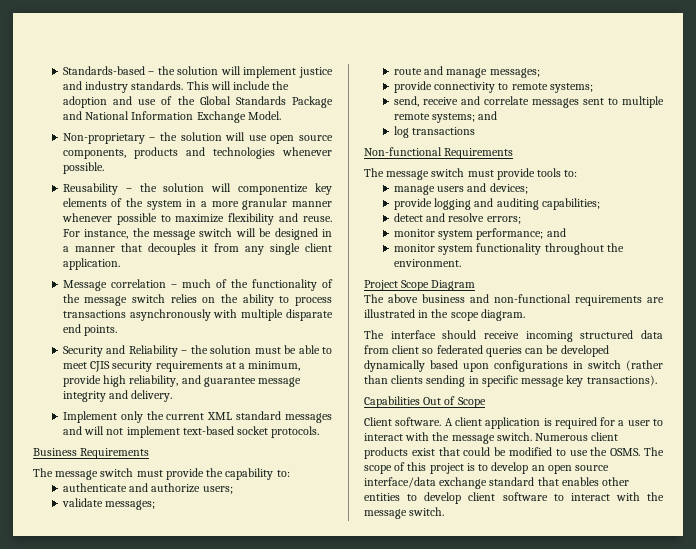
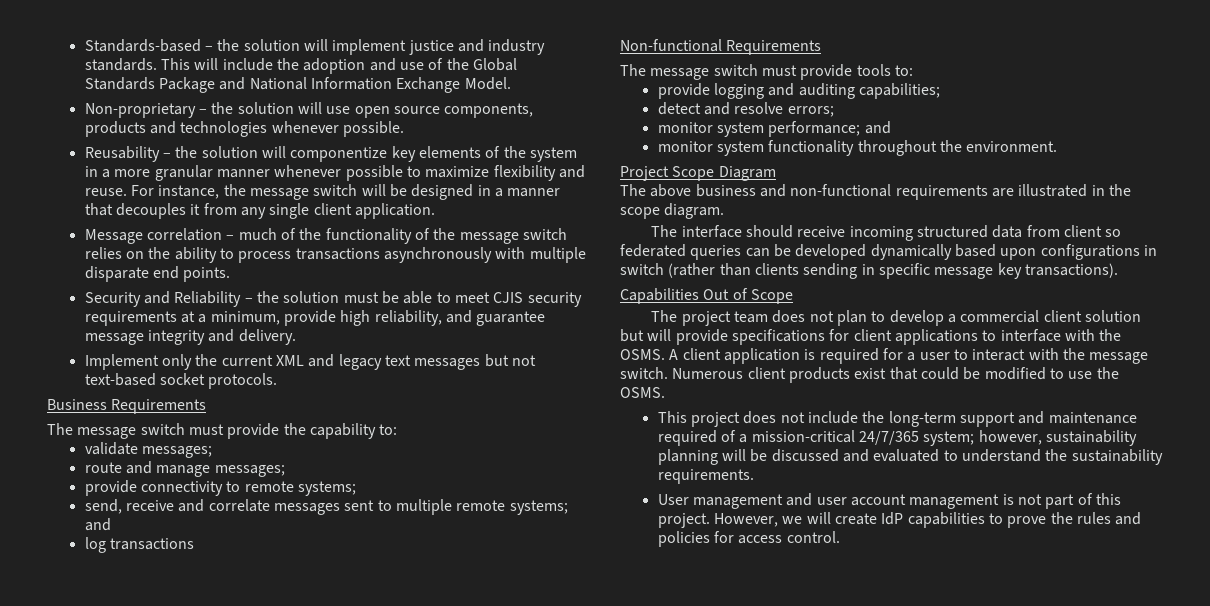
- Implement only the current XML standard messages and will not implement text-based socket protocols.
+ Implement only the current XML and legacy text messages but not text-based socket protocols.
- authenticate and authorize users;
- manage users and devices;
- Client software.
+ The project team does not plan to develop a commercial client solution but will provide specifications for client applications to interface with the OSMS.
- Numerous client products exist that could be modified to use the OSMS. The scope of this project is to develop an open source interface/data exchange standard that enables other entities to develop client software to interact with the message switch.
+ Numerous client products exist that could be modified to use the OSMS.
+ This project does not include the long-term support and maintenance required of a mission-critical 24/7/365 system; however, sustainability planning will be discussed and evaluated to understand the sustainability requirements.
+ User management and user account management is not part of this project. However, we will create IdP capabilities to prove the rules and policies for access control.

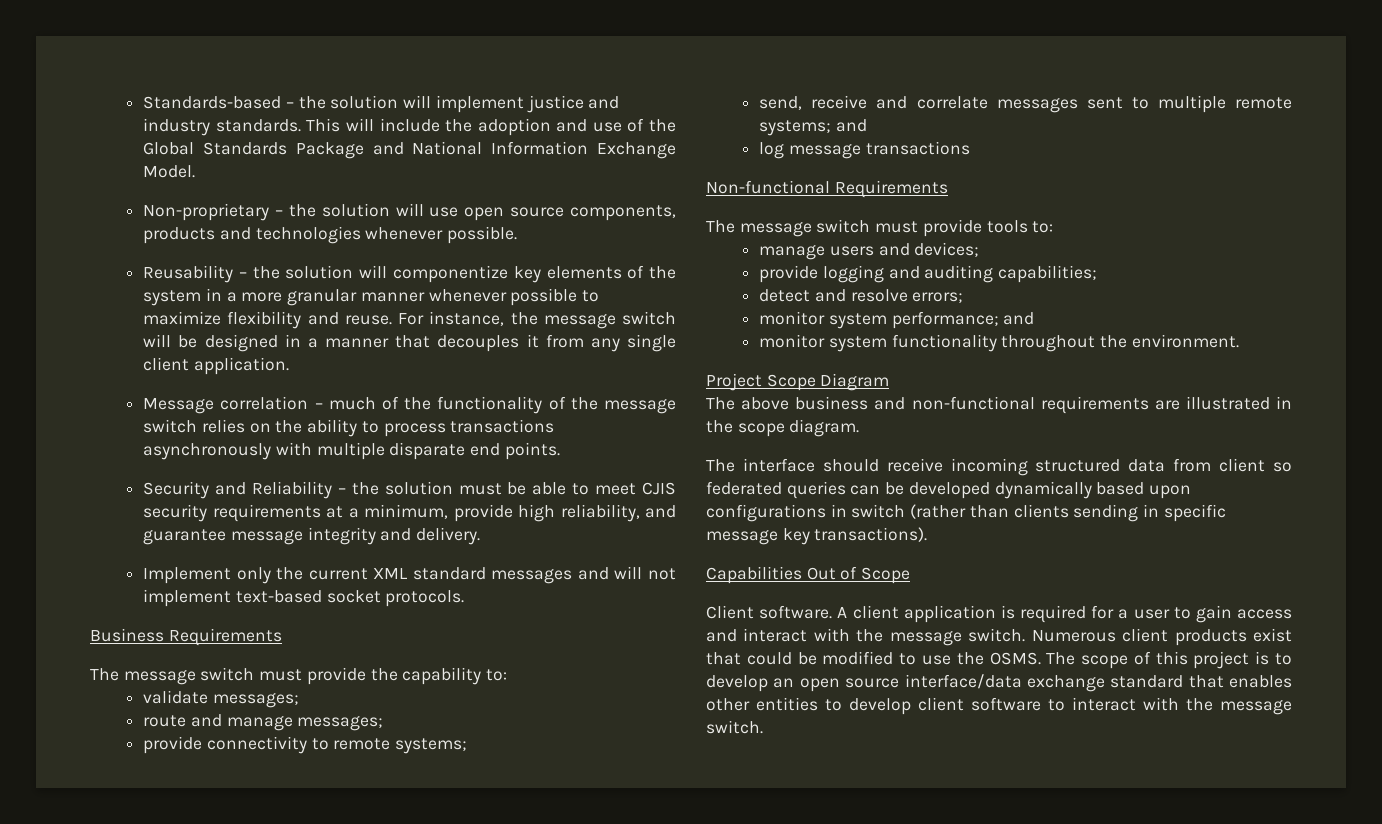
- Implement only the current XML and legacy text messages but not text-based socket protocols.
+ Implement only the current XML standard messages and will not implement text-based socket protocols.
- log transactions
+ log message transactions
+ manage users and devices;
- The project team does not plan to develop a commercial client solution but will provide specifications for client applications to interface with the OSMS.
+ Client software.
- A client application is required for a user to interact with the message switch.
+ A client application is required for a user to gain access and interact with the message switch.
- Numerous client products exist that could be modified to use the OSMS.
- This project does not include the long-term support and maintenance required of a mission-critical 24/7/365 system; however, sustainability planning will be discussed and evaluated to understand the sustainability requirements.
- User management and user account management is not part of this project. However, we will create IdP capabilities to prove the rules and policies for access control.
+ Numerous client products exist that could be modified to use the OSMS. The scope of this project is to develop an open source interface/data exchange standard that enables other entities to develop client software to interact with the message switch.

